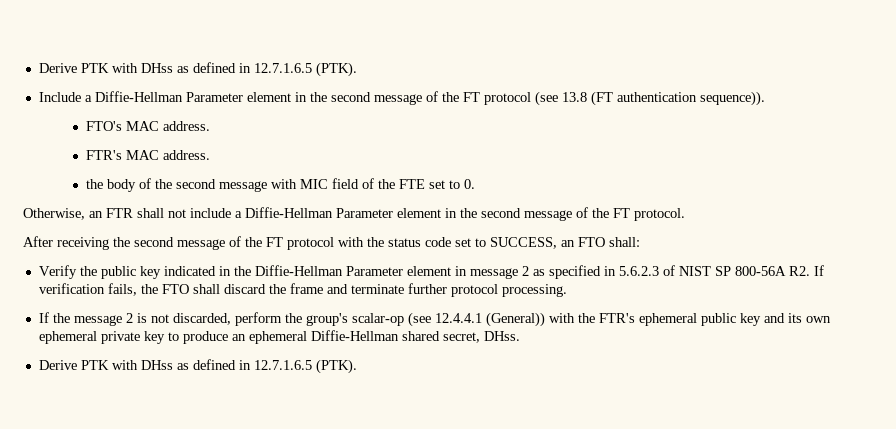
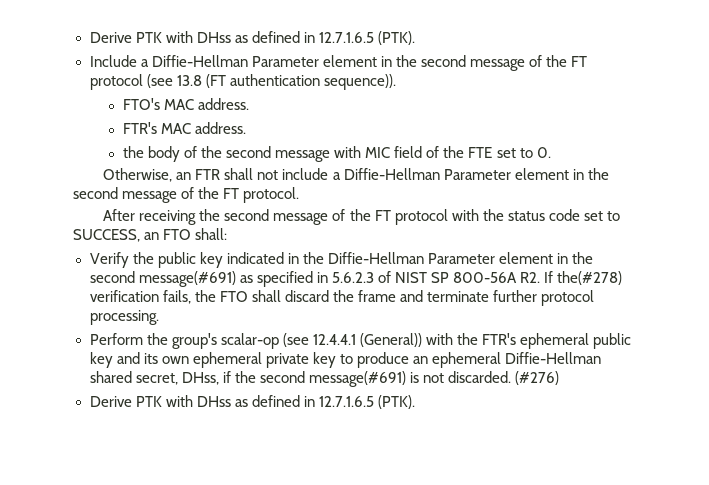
- Verify the public key indicated in the Diffie-Hellman Parameter element in message 2 as specified in 5.6.2.3 of NIST SP 800-56A R2. If verification fails, the FTO shall discard the frame and terminate further protocol processing.
+ Verify the public key indicated in the Diffie-Hellman Parameter element in the second message(#691) as specified in 5.6.2.3 of NIST SP 800-56A R2. If the(#278) verification fails, the FTO shall discard the frame and terminate further protocol processing.
- If the message 2 is not discarded, perform the group's scalar-op (see 12.4.4.1 (General)) with the FTR's ephemeral public key and its own ephemeral private key to produce an ephemeral Diffie-Hellman shared secret, DHss.
+ Perform the group's scalar-op (see 12.4.4.1 (General)) with the FTR's ephemeral public key and its own ephemeral private key to produce an ephemeral Diffie-Hellman shared secret, DHss, if the second message(#691) is not discarded. (#276)

